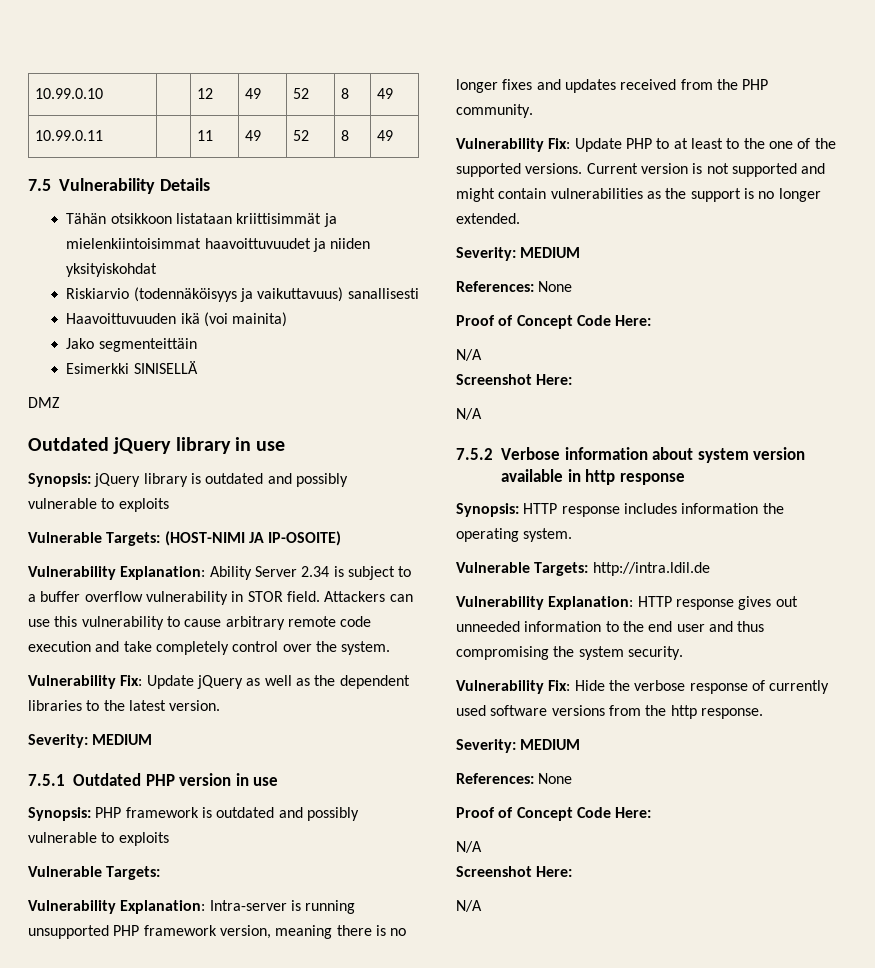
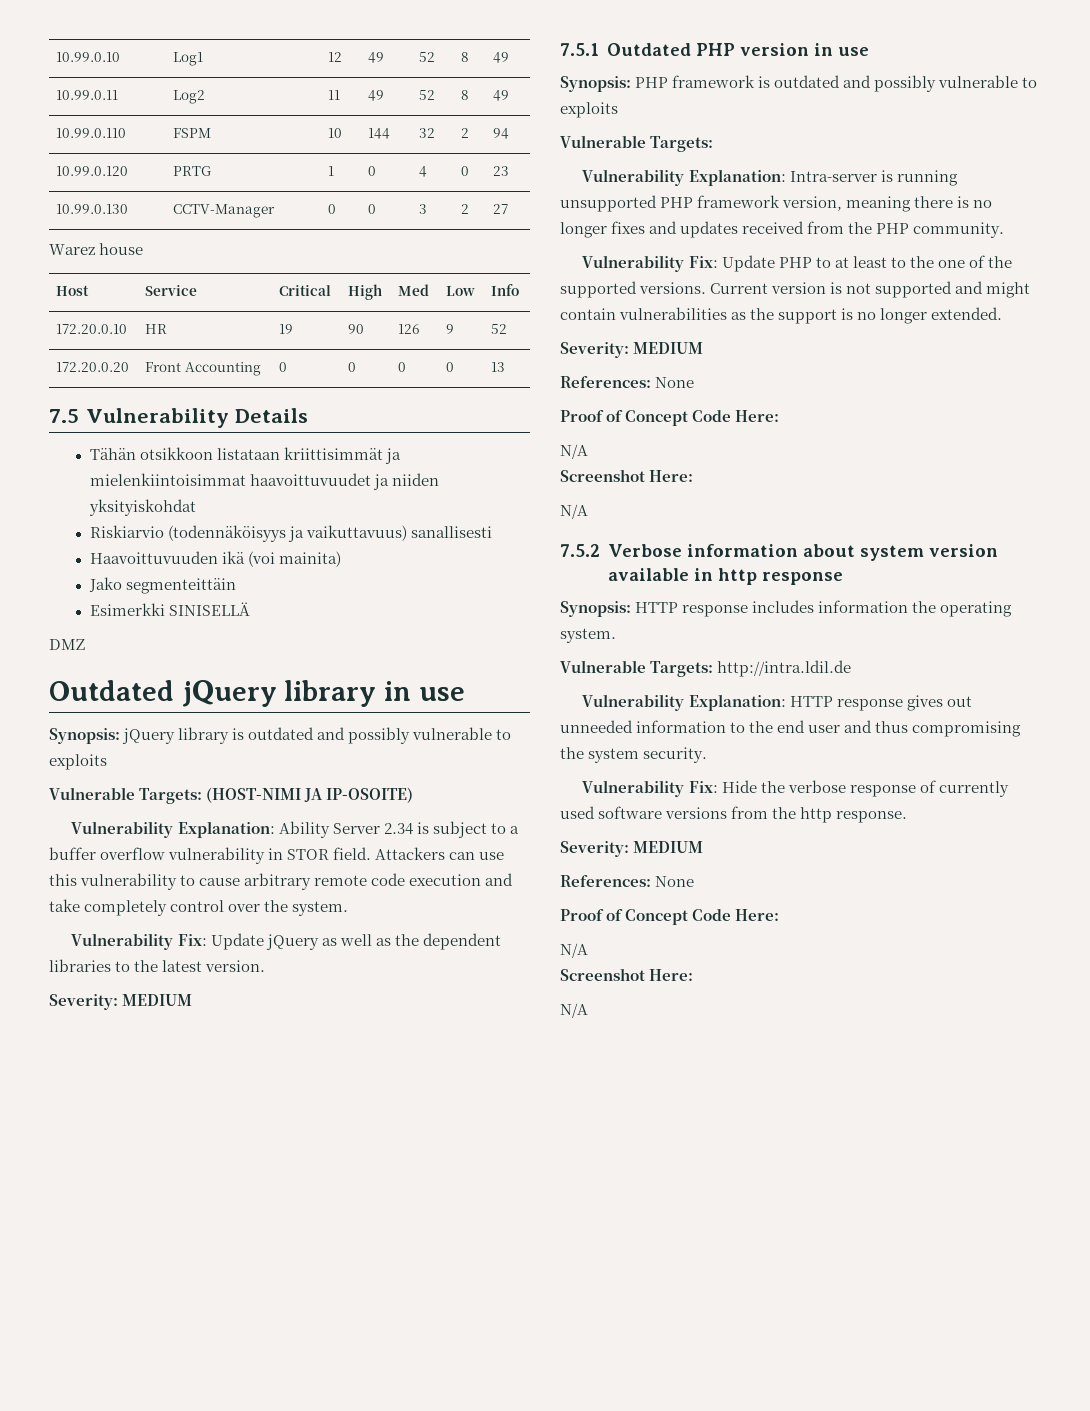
- 10.99.0.10 | | 12 | 49 | 52 | 8 | 49
+ 10.99.0.10 | Log1 | 12 | 49 | 52 | 8 | 49
- 10.99.0.11 | | 11 | 49 | 52 | 8 | 49
+ 10.99.0.11 | Log2 | 11 | 49 | 52 | 8 | 49
+ 10.99.0.110 | FSPM | 10 | 144 | 32 | 2 | 94
+ 10.99.0.120 | PRTG | 1 | 0 | 4 | 0 | 23
+ 10.99.0.130 | CCTV-Manager | 0 | 0 | 3 | 2 | 27
+ Warez house
+ Host | Service | Critical | High | Med | Low | Info
+ 172.20.0.10 | HR | 19 | 90 | 126 | 9 | 52
+ 172.20.0.20 | Front Accounting | 0 | 0 | 0 | 0 | 13

